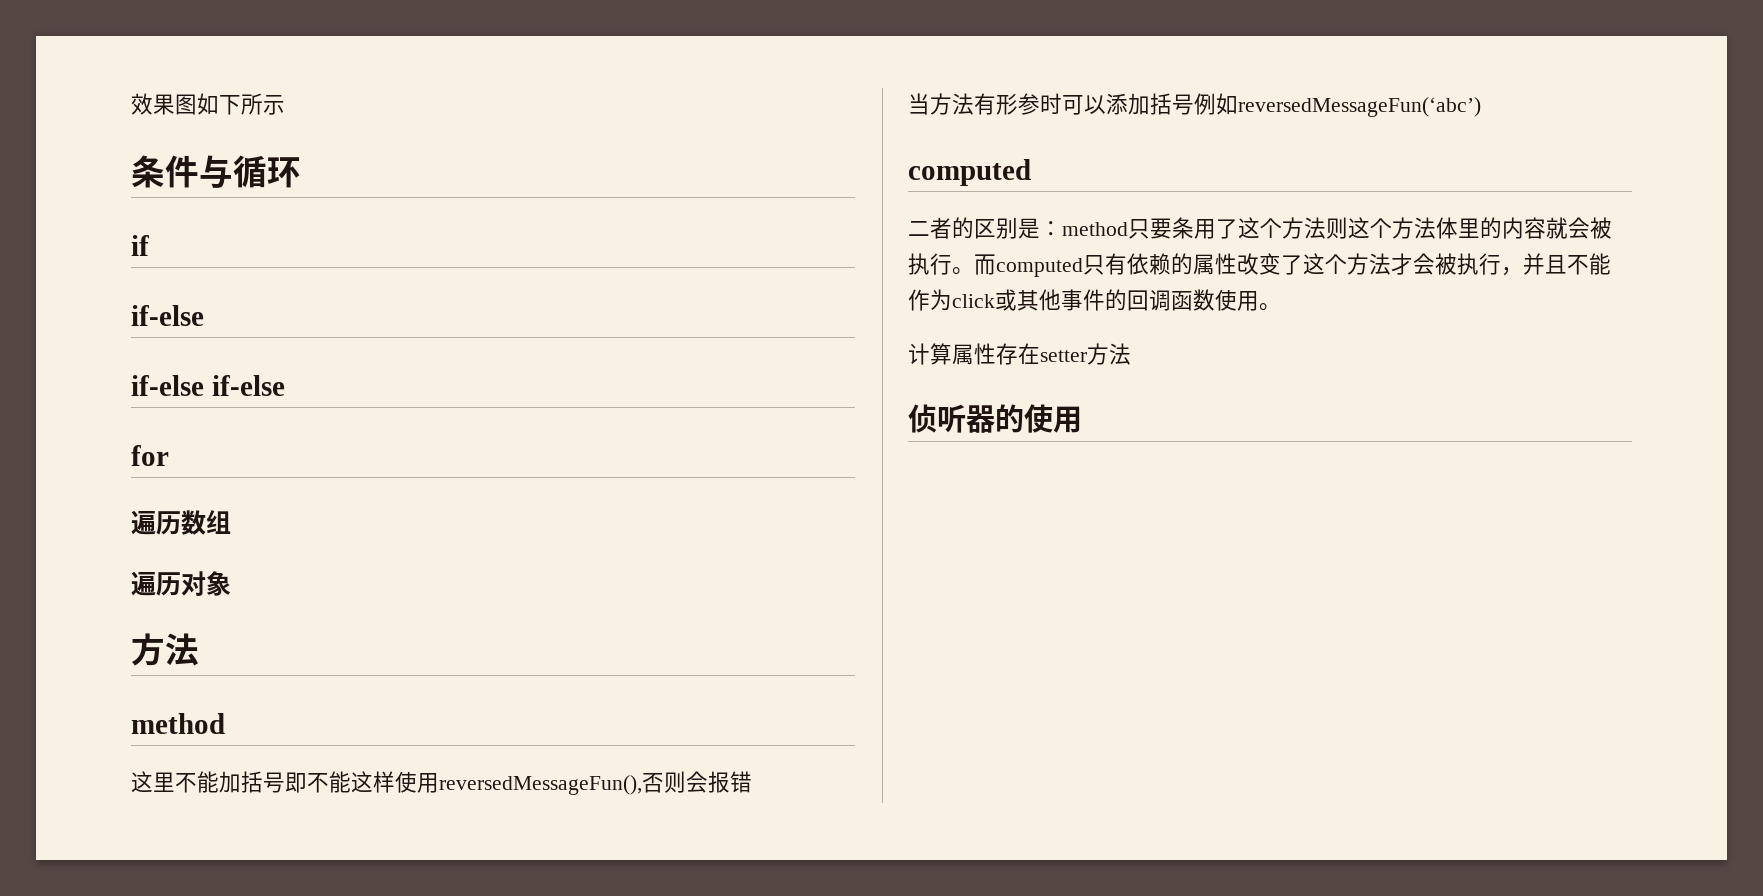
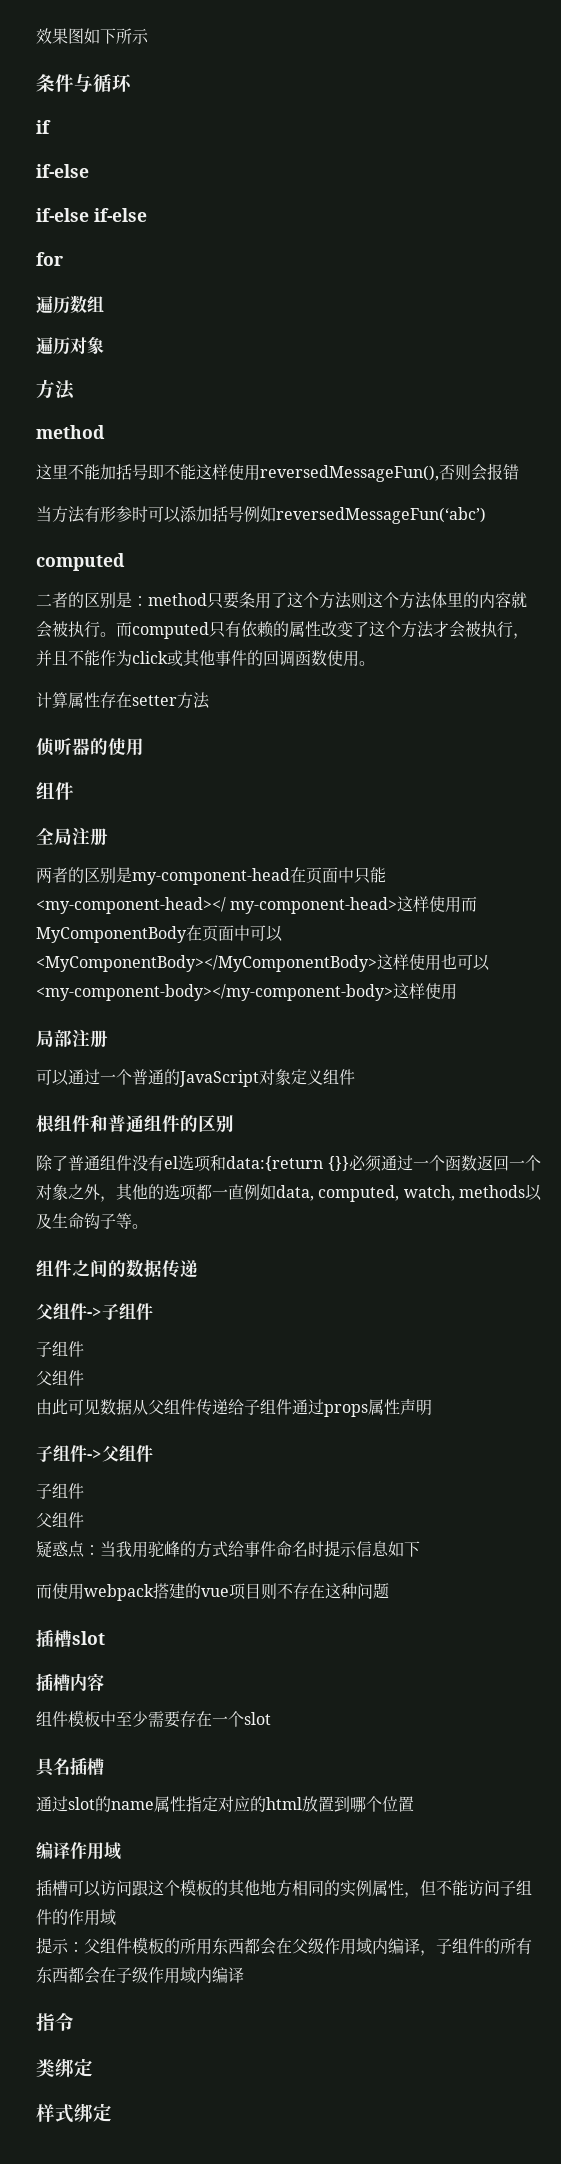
  侦听器的使用
+ 组件
+ 全局注册
+ 两者的区别是my-component-head在页面中只能<my-component-head></ my-component-head>这样使用而MyComponentBody在页面中可以<MyComponentBody></MyComponentBody>这样使用也可以<my-component-body></my-component-body>这样使用
+ 局部注册
+ 可以通过一个普通的JavaScript对象定义组件
+ 根组件和普通组件的区别
+ 除了普通组件没有el选项和data:{return {}}必须通过一个函数返回一个对象之外，其他的选项都一直例如data, computed, watch, methods以及生命钩子等。
+ 组件之间的数据传递
+ 父组件->子组件
+ 子组件
+ 父组件
+ 由此可见数据从父组件传递给子组件通过props属性声明
+ 子组件->父组件
+ 子组件
+ 父组件
+ 疑惑点：当我用驼峰的方式给事件命名时提示信息如下
+ 而使用webpack搭建的vue项目则不存在这种问题
+ 插槽slot
+ 插槽内容
+ 组件模板中至少需要存在一个slot
+ 具名插槽
+ 通过slot的name属性指定对应的html放置到哪个位置
+ 编译作用域
+ 插槽可以访问跟这个模板的其他地方相同的实例属性，但不能访问子组件的作用域
+ 提示：父组件模板的所用东西都会在父级作用域内编译，子组件的所有东西都会在子级作用域内编译
+ 指令
+ 类绑定
+ 样式绑定

